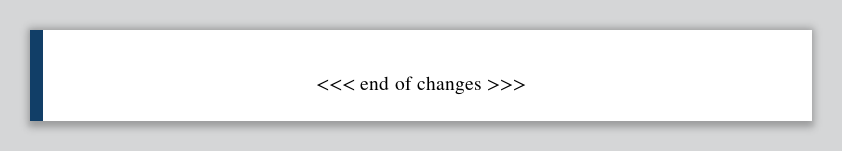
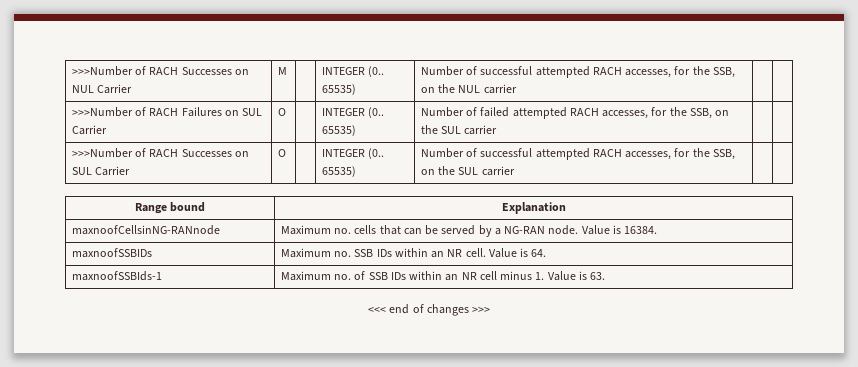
+ >>>Number of RACH Successes on NUL Carrier | M | | INTEGER (0.. 65535) | Number of successful attempted RACH accesses, for the SSB, on the NUL carrier | |
+ >>>Number of RACH Failures on SUL Carrier | O | | INTEGER (0.. 65535) | Number of failed attempted RACH accesses, for the SSB, on the SUL carrier | |
+ >>>Number of RACH Successes on SUL Carrier | O | | INTEGER (0.. 65535) | Number of successful attempted RACH accesses, for the SSB, on the SUL carrier | |
+ Range bound | Explanation
+ maxnoofCellsinNG-RANnode | Maximum no. cells that can be served by a NG-RAN node. Value is 16384.
+ maxnoofSSBIDs | Maximum no. SSB IDs within an NR cell. Value is 64.
+ maxnoofSSBIds-1 | Maximum no. of SSB IDs within an NR cell minus 1. Value is 63.

